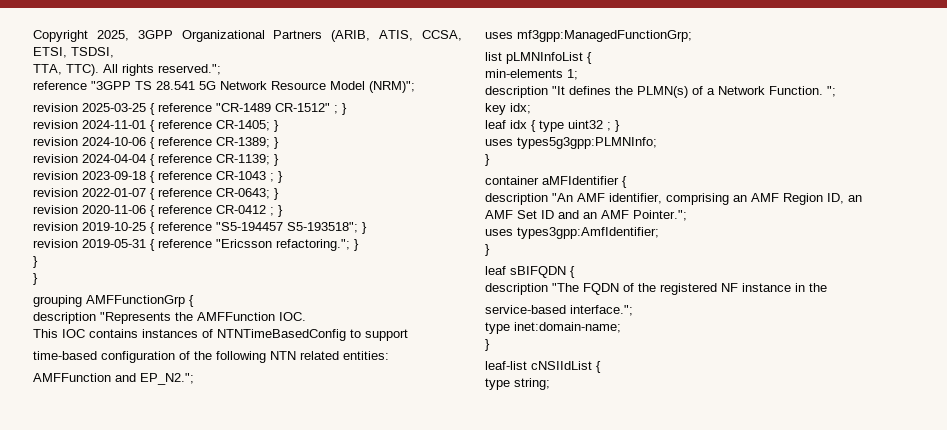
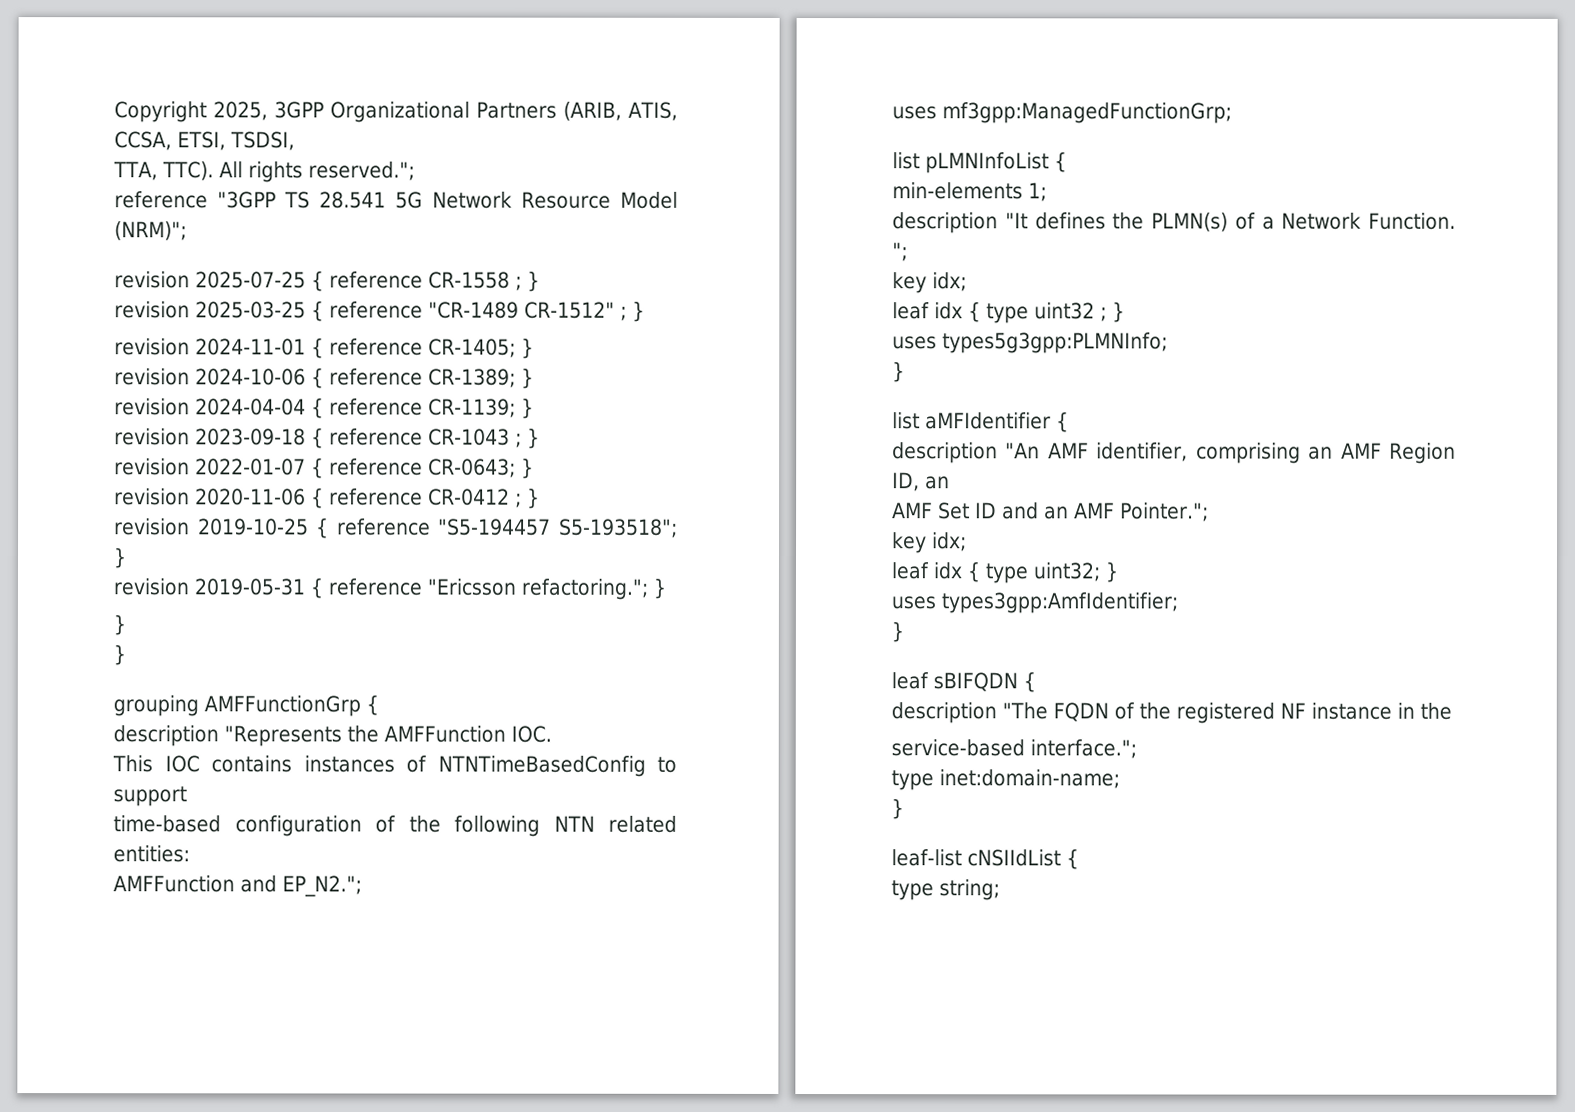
+ revision 2025-07-25 { reference CR-1558 ; }
- container aMFIdentifier {
+ list aMFIdentifier {
  AMF Set ID and an AMF Pointer.";
+ key idx;
+ leaf idx { type uint32; }

